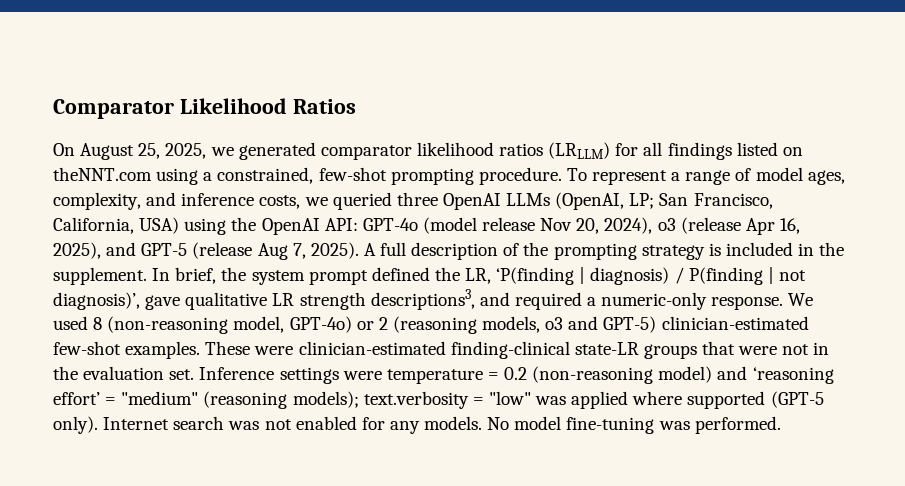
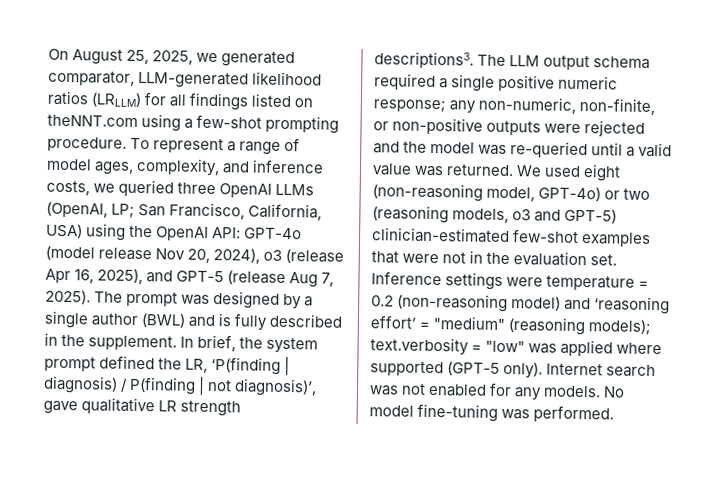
- Comparator Likelihood Ratios
- On August 25, 2025, we generated comparator likelihood ratios (LRLLM) for all findings listed on theNNT.com using a constrained, few-shot prompting procedure.
+ On August 25, 2025, we generated comparator, LLM-generated likelihood ratios (LRLLM) for all findings listed on theNNT.com using a few-shot prompting procedure.
- A full description of the prompting strategy is included in the supplement.
+ The prompt was designed by a single author (BWL) and is fully described in the supplement.
- In brief, the system prompt defined the LR, ‘P(finding | diagnosis) / P(finding | not diagnosis)’, gave qualitative LR strength descriptions3, and required a numeric-only response.
+ In brief, the system prompt defined the LR, ‘P(finding | diagnosis) / P(finding | not diagnosis)’, gave qualitative LR strength descriptions3. The LLM output schema required a single positive numeric response; any non-numeric, non-finite, or non-positive outputs were rejected and the model was re-queried until a valid value was returned.
- We used 8 (non-reasoning model, GPT-4o) or 2 (reasoning models, o3 and GPT-5) clinician-estimated few-shot examples. These were clinician-estimated finding-clinical state-LR groups that were not in the evaluation set.
+ We used eight (non-reasoning model, GPT-4o) or two (reasoning models, o3 and GPT-5) clinician-estimated few-shot examples that were not in the evaluation set.

